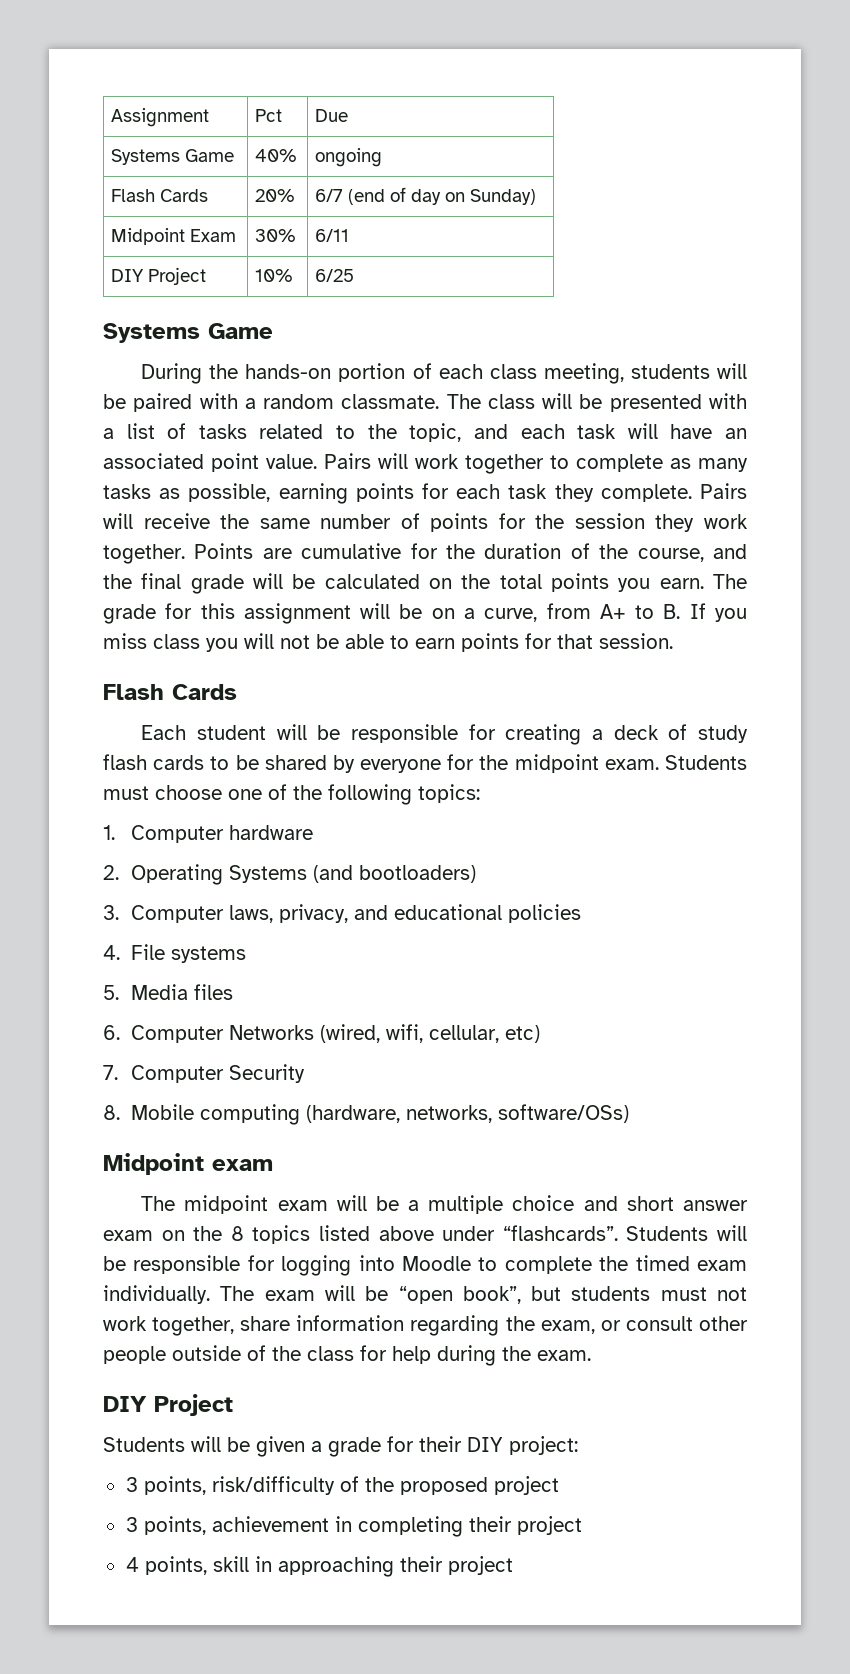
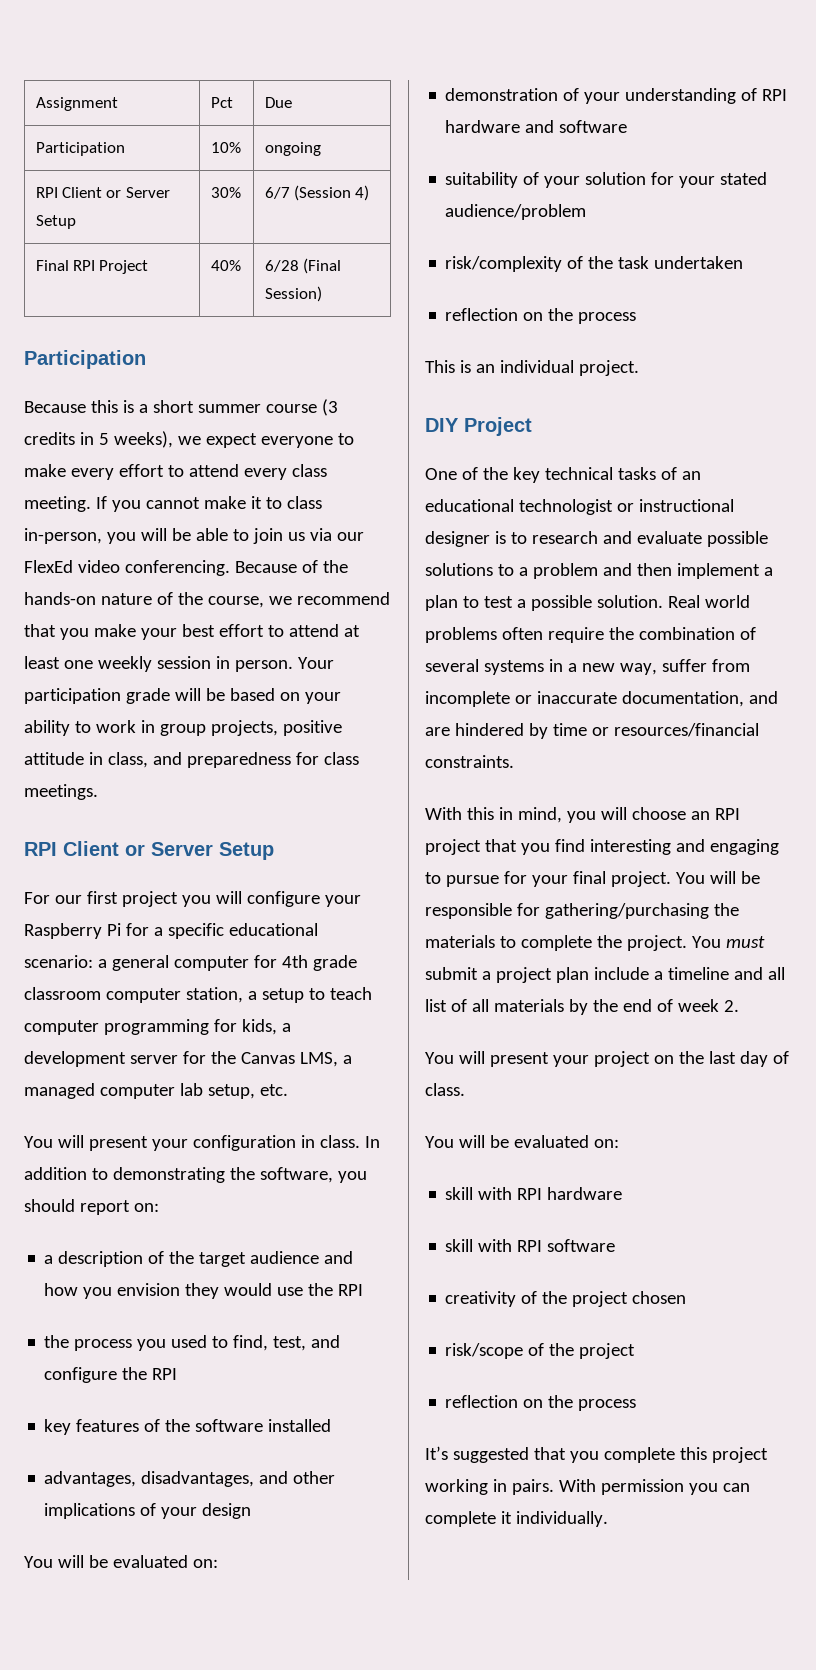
- Systems Game | 40% | ongoing
- Flash Cards | 20% | 6/7 (end of day on Sunday)
- Midpoint Exam | 30% | 6/11
- DIY Project | 10% | 6/25
- Systems Game
- During the hands-on portion of each class meeting, students will be paired with a random classmate. The class will be presented with a list of tasks related to the topic, and each task will have an associated point value. Pairs will work together to complete as many tasks as possible, earning points for each task they complete. Pairs will receive the same number of points for the session they work together. Points are cumulative for the duration of the course, and the final grade will be calculated on the total points you earn. The grade for this assignment will be on a curve, from A+ to B. If you miss class you will not be able to earn points for that session.
- Flash Cards
- Each student will be responsible for creating a deck of study flash cards to be shared by everyone for the midpoint exam. Students must choose one of the following topics:
- 1. Computer hardware
- 2. Operating Systems (and bootloaders)
- 3. Computer laws, privacy, and educational policies
- 4. File systems
- 5. Media files
- 6. Computer Networks (wired, wifi, cellular, etc)
- 7. Computer Security
- 8. Mobile computing (hardware, networks, software/OSs)
- Midpoint exam
- The midpoint exam will be a multiple choice and short answer exam on the 8 topics listed above under “flashcards”. Students will be responsible for logging into Moodle to complete the timed exam individually. The exam will be “open book”, but students must not work together, share information regarding the exam, or consult other people outside of the class for help during the exam.
+ Participation | 10% | ongoing
+ RPI Client or Server Setup | 30% | 6/7 (Session 4)
+ Final RPI Project | 40% | 6/28 (Final Session)
+ Participation
+ Because this is a short summer course (3 credits in 5 weeks), we expect everyone to make every effort to attend every class meeting. If you cannot make it to class in-person, you will be able to join us via our FlexEd video conferencing. Because of the hands-on nature of the course, we recommend that you make your best effort to attend at least one weekly session in person. Your participation grade will be based on your ability to work in group projects, positive attitude in class, and preparedness for class meetings.
+ RPI Client or Server Setup
+ For our first project you will configure your Raspberry Pi for a specific educational scenario: a general computer for 4th grade classroom computer station, a setup to teach computer programming for kids, a development server for the Canvas LMS, a managed computer lab setup, etc.
+ You will present your configuration in class. In addition to demonstrating the software, you should report on:
+ a description of the target audience and how you envision they would use the RPI
+ the process you used to find, test, and configure the RPI
+ key features of the software installed
+ advantages, disadvantages, and other implications of your design
+ You will be evaluated on:
+ demonstration of your understanding of RPI hardware and software
+ suitability of your solution for your stated audience/problem
+ risk/complexity of the task undertaken
+ reflection on the process
+ This is an individual project.
  DIY Project
- Students will be given a grade for their DIY project:
- 3 points, risk/difficulty of the proposed project
- 3 points, achievement in completing their project
- 4 points, skill in approaching their project
+ One of the key technical tasks of an educational technologist or instructional designer is to research and evaluate possible solutions to a problem and then implement a plan to test a possible solution. Real world problems often require the combination of several systems in a new way, suffer from incomplete or inaccurate documentation, and are hindered by time or resources/financial constraints.
+ With this in mind, you will choose an RPI project that you find interesting and engaging to pursue for your final project. You will be responsible for gathering/purchasing the materials to complete the project. You must submit a project plan include a timeline and all list of all materials by the end of week 2.
+ You will present your project on the last day of class.
+ You will be evaluated on:
+ skill with RPI hardware
+ skill with RPI software
+ creativity of the project chosen
+ risk/scope of the project
+ reflection on the process
+ It’s suggested that you complete this project working in pairs. With permission you can complete it individually.

